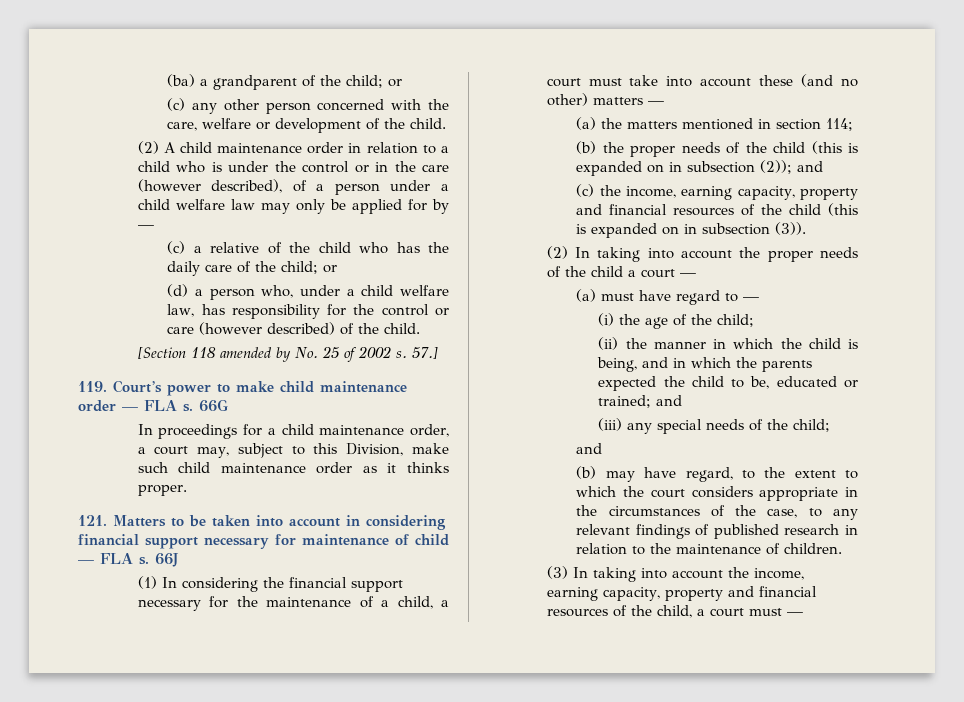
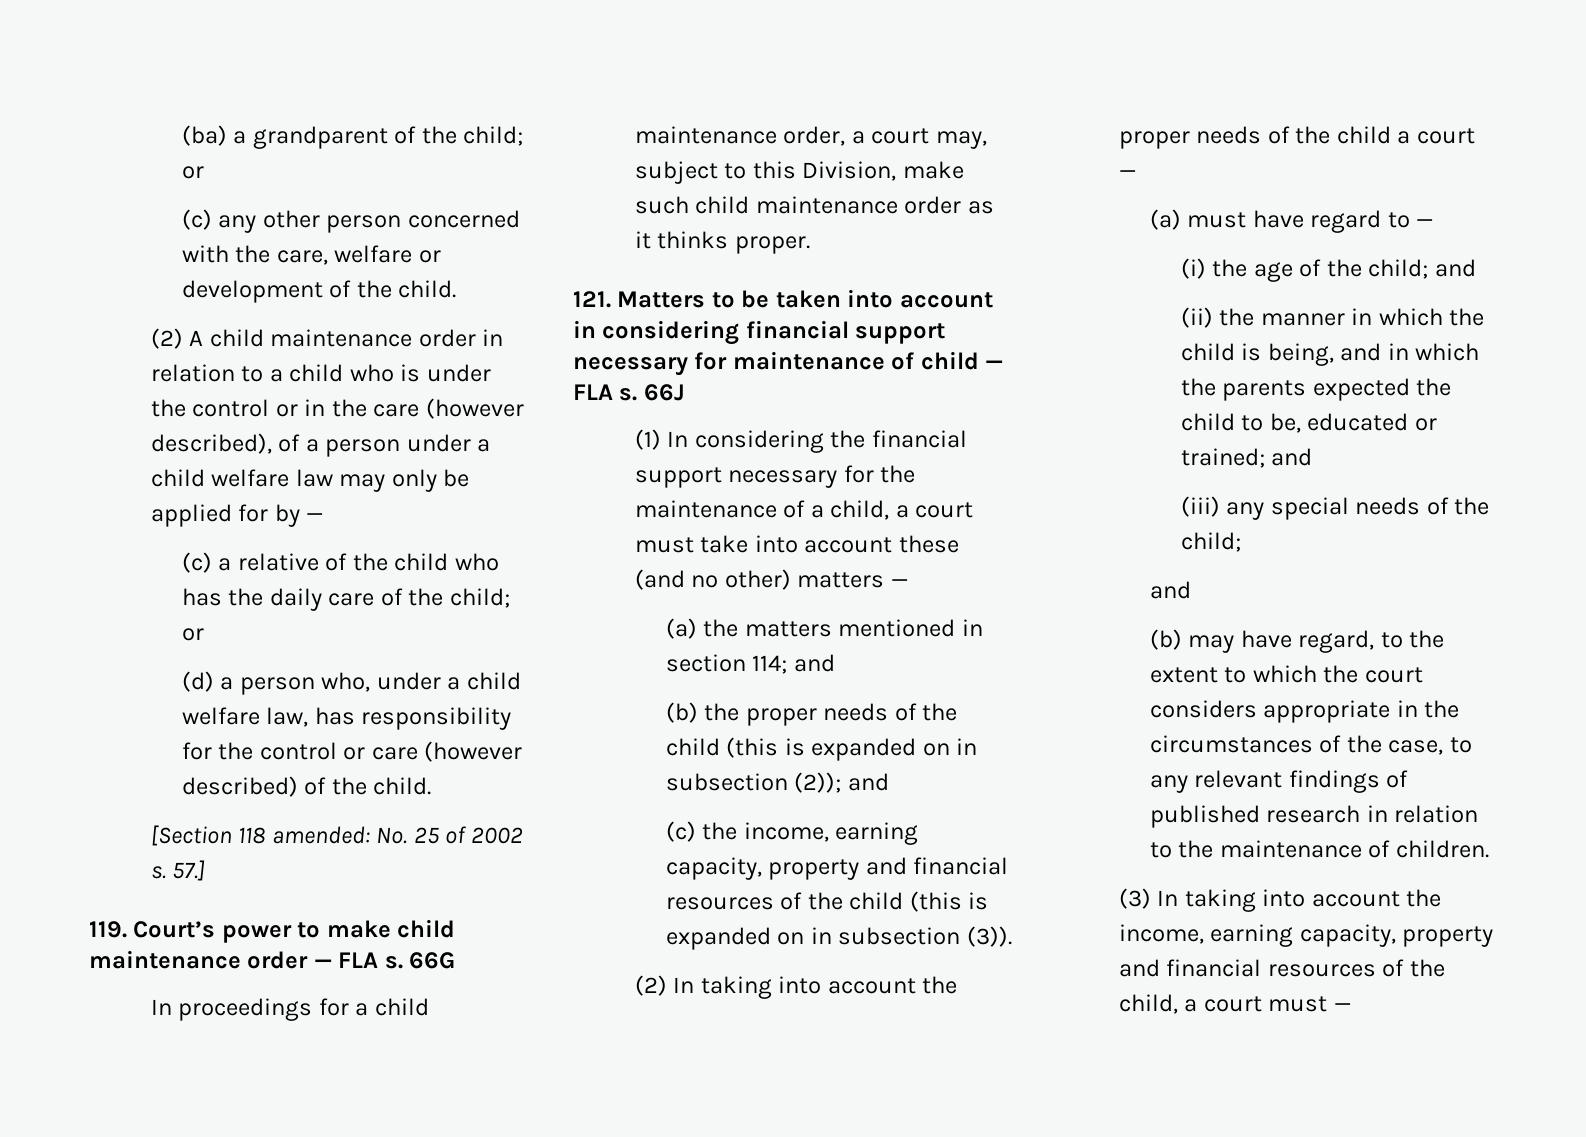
- [Section 118 amended by No. 25 of 2002 s.
+ [Section 118 amended: No. 25 of 2002 s.
- (a) the matters mentioned in section 114;
+ (a) the matters mentioned in section 114; and
- (i) the age of the child;
+ (i) the age of the child; and

